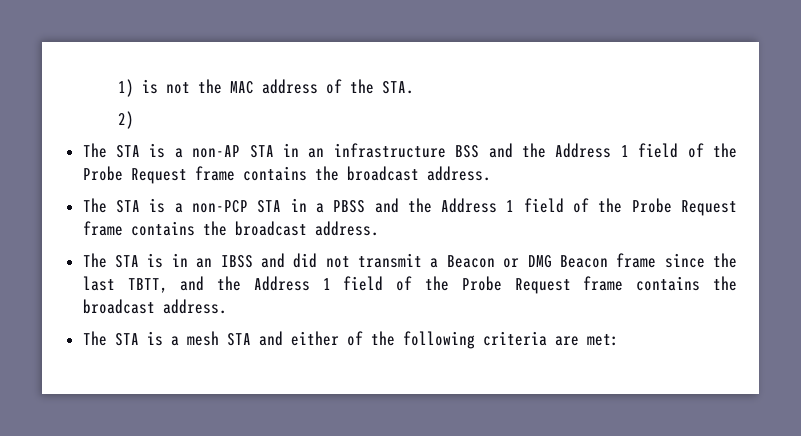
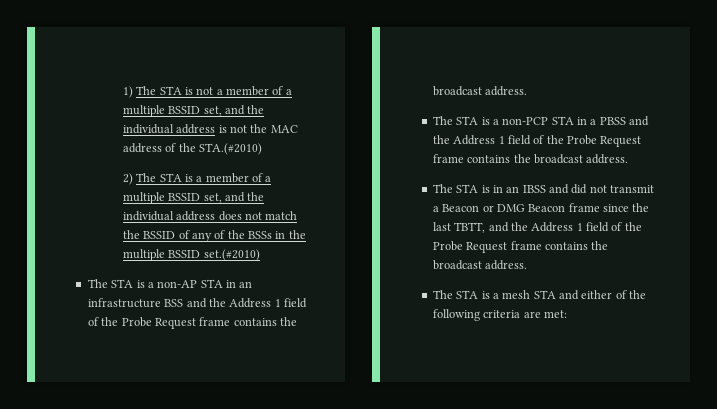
- 1) is not the MAC address of the STA.
+ 1) The STA is not a member of a multiple BSSID set, and the individual address is not the MAC address of the STA.(#2010)
- 2)
+ 2) The STA is a member of a multiple BSSID set, and the individual address does not match the BSSID of any of the BSSs in the multiple BSSID set.(#2010)

